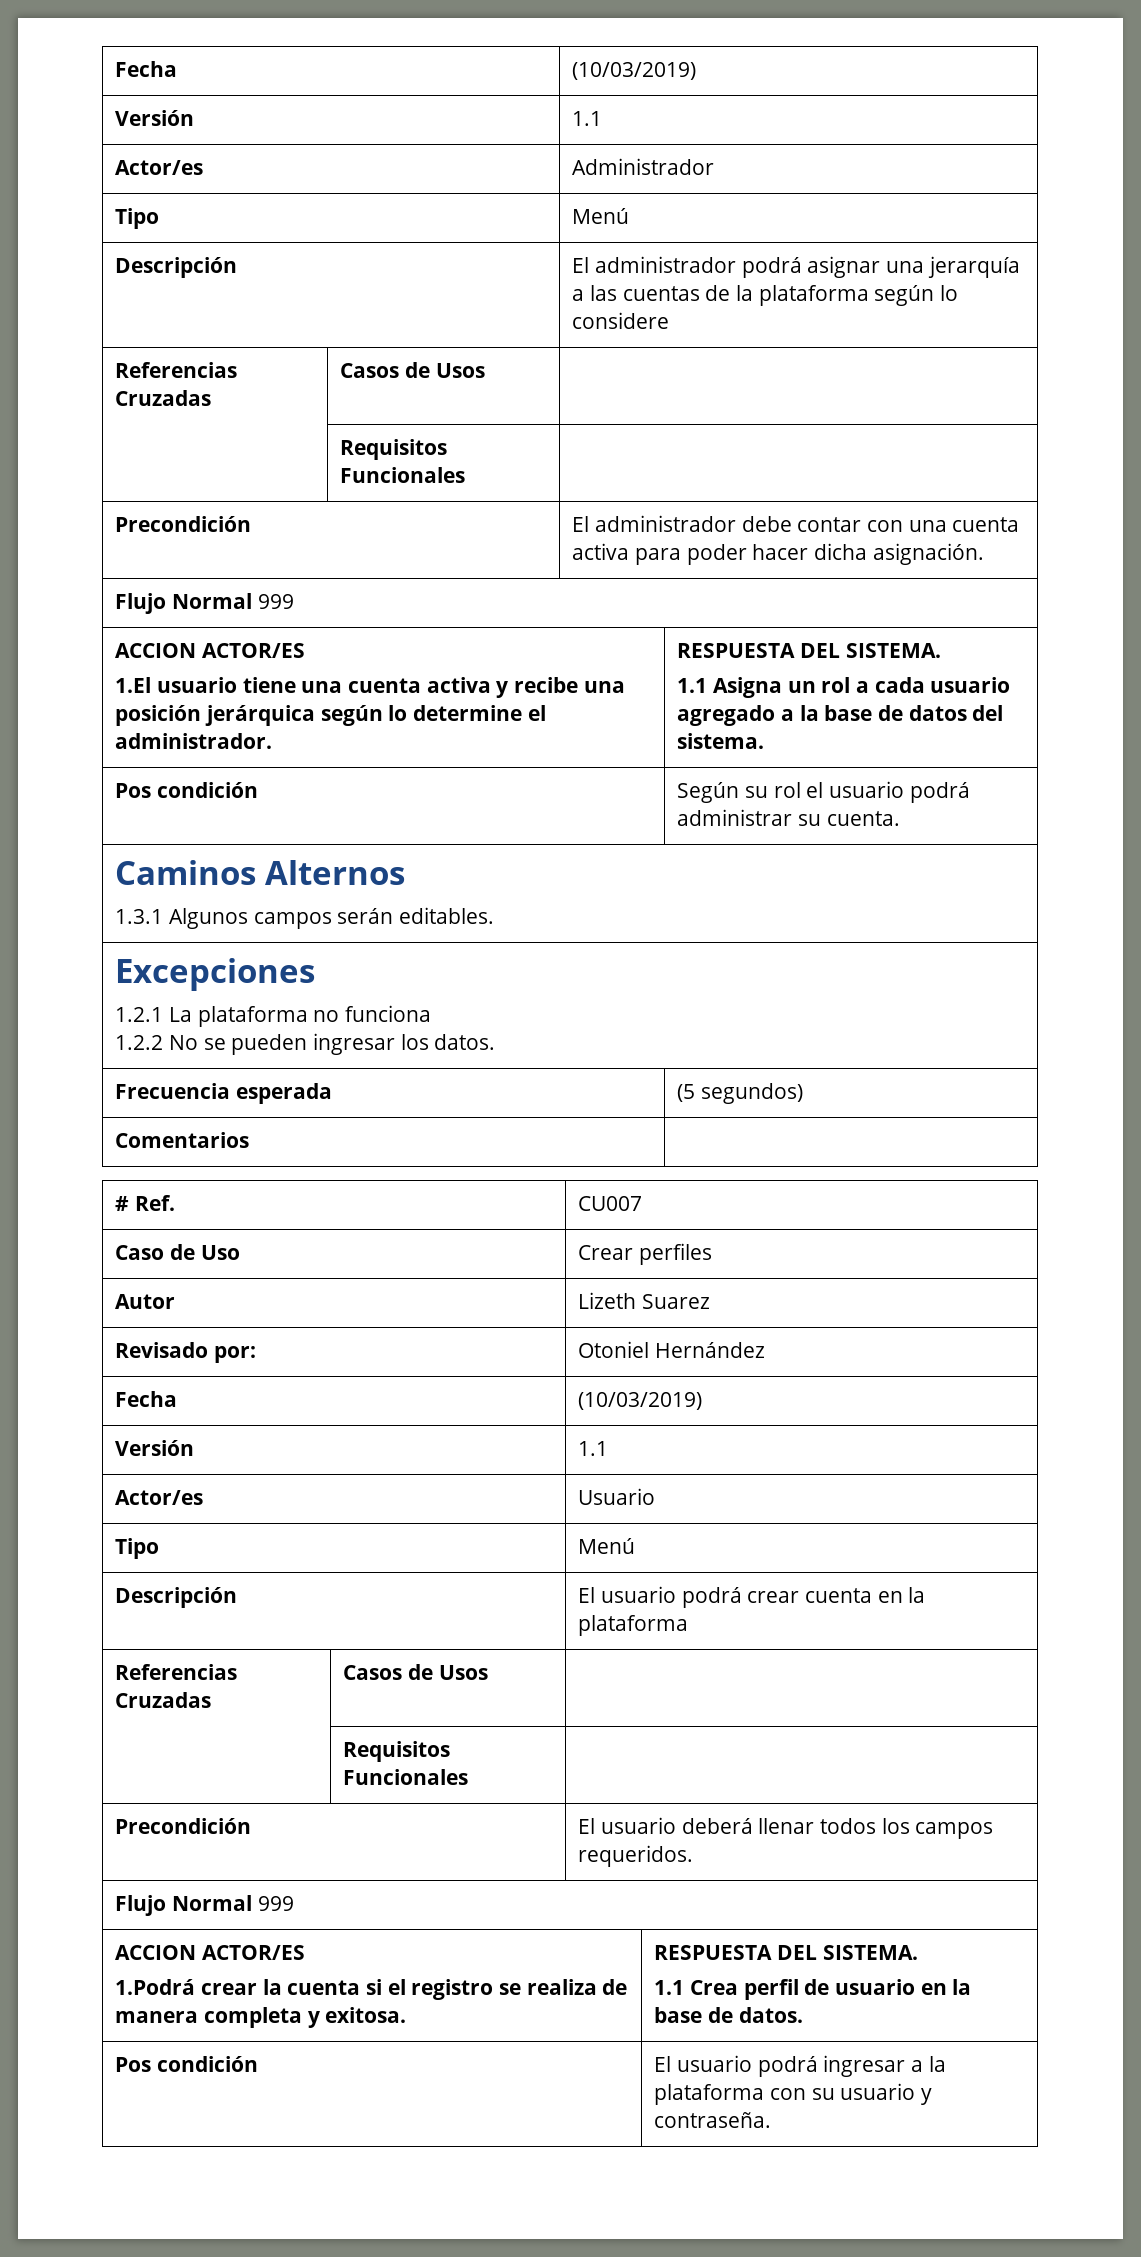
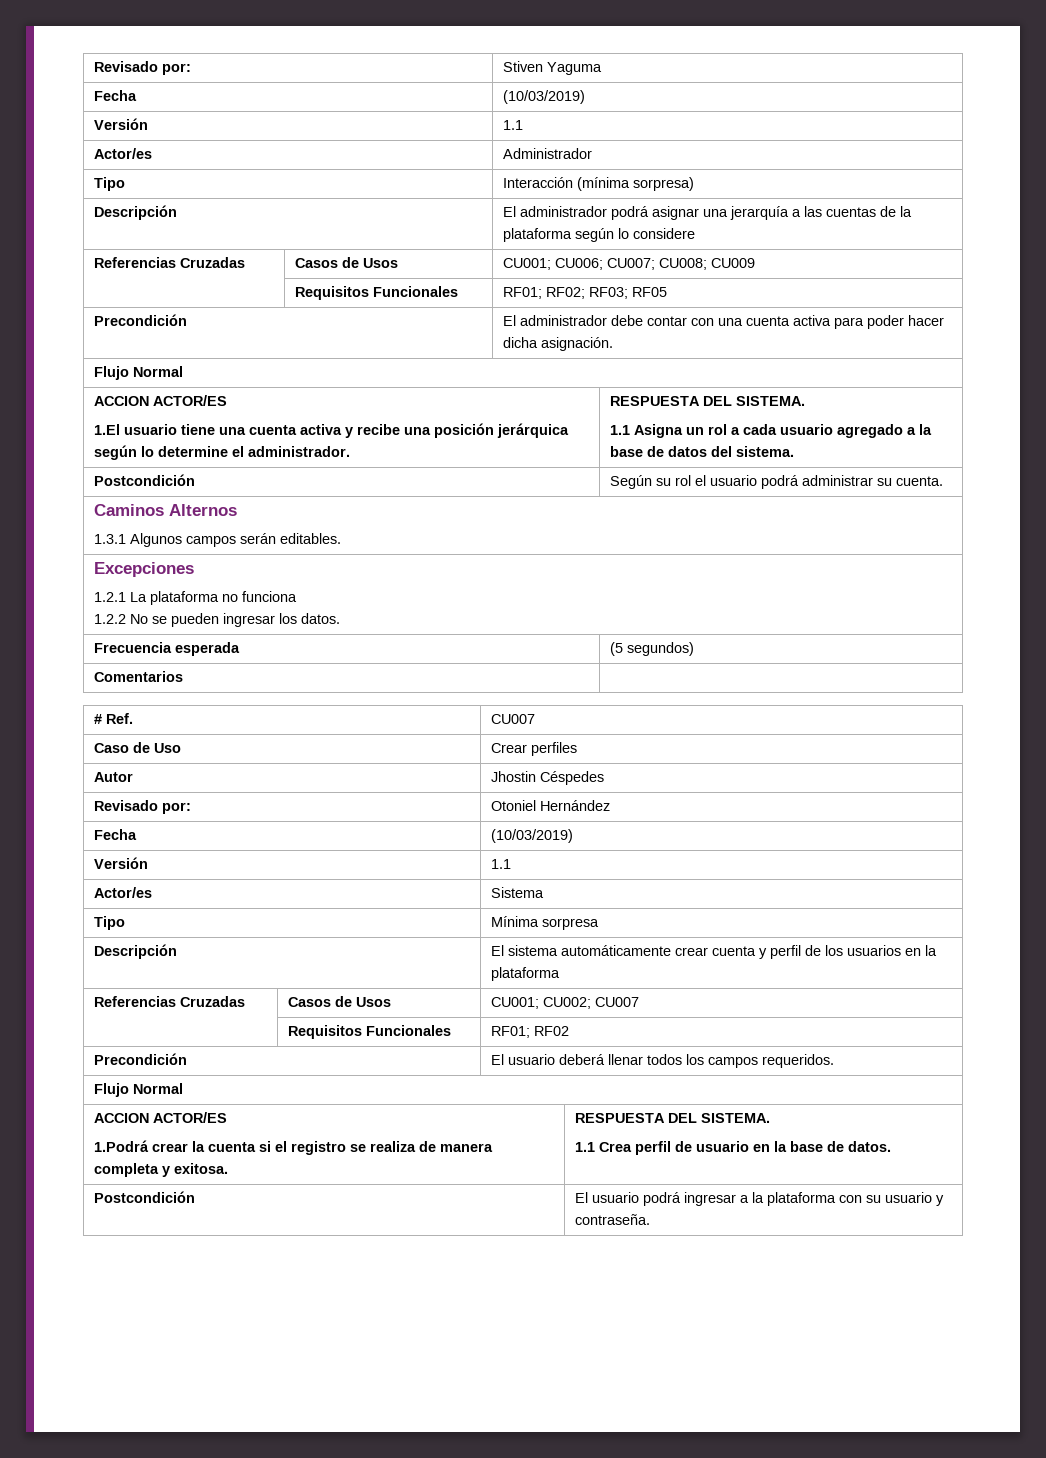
+ Revisado por: | Stiven Yaguma
  Actor/es | Administrador
- Tipo | Menú
+ Tipo | Interacción (mínima sorpresa)
  Descripción | El administrador podrá asignar una jerarquía a las cuentas de la plataforma según lo considere
- Referencias Cruzadas | Casos de Usos |
- | Requisitos Funcionales |
+ Referencias Cruzadas | Casos de Usos | CU001; CU006; CU007; CU008; CU009
+ | Requisitos Funcionales | RF01; RF02; RF03; RF05
  Precondición | El administrador debe contar con una cuenta activa para poder hacer dicha asignación.
- Flujo Normal 999
+ Flujo Normal
- Pos condición | Según su rol el usuario podrá administrar su cuenta.
+ Postcondición | Según su rol el usuario podrá administrar su cuenta.
- Autor | Lizeth Suarez
+ Autor | Jhostin Céspedes
- Actor/es | Usuario
- Tipo | Menú
- Descripción | El usuario podrá crear cuenta en la plataforma
- Referencias Cruzadas | Casos de Usos |
- | Requisitos Funcionales |
+ Actor/es | Sistema
+ Tipo | Mínima sorpresa
+ Descripción | El sistema automáticamente crear cuenta y perfil de los usuarios en la plataforma
+ Referencias Cruzadas | Casos de Usos | CU001; CU002; CU007
+ | Requisitos Funcionales | RF01; RF02
  Precondición | El usuario deberá llenar todos los campos requeridos.
- Flujo Normal 999
+ Flujo Normal
- Pos condición | El usuario podrá ingresar a la plataforma con su usuario y contraseña.
+ Postcondición | El usuario podrá ingresar a la plataforma con su usuario y contraseña.

